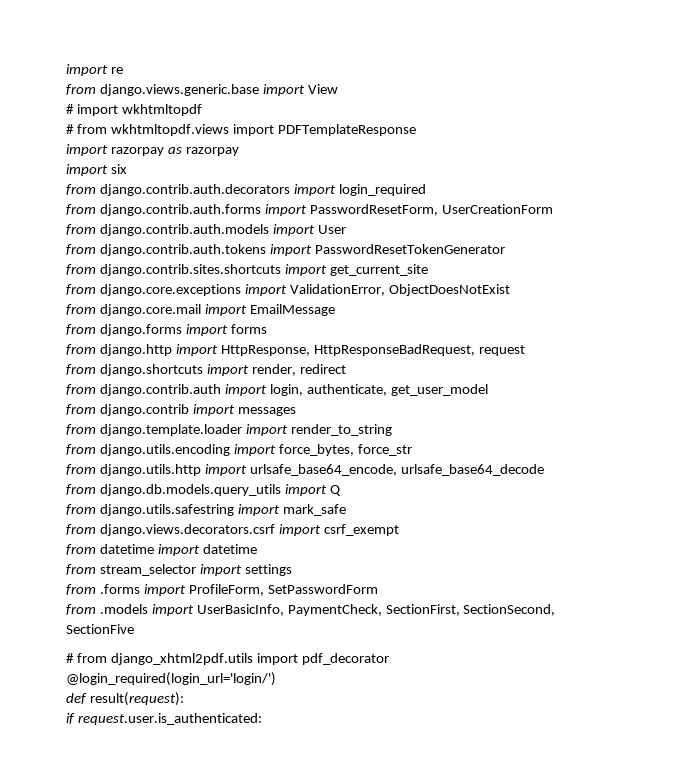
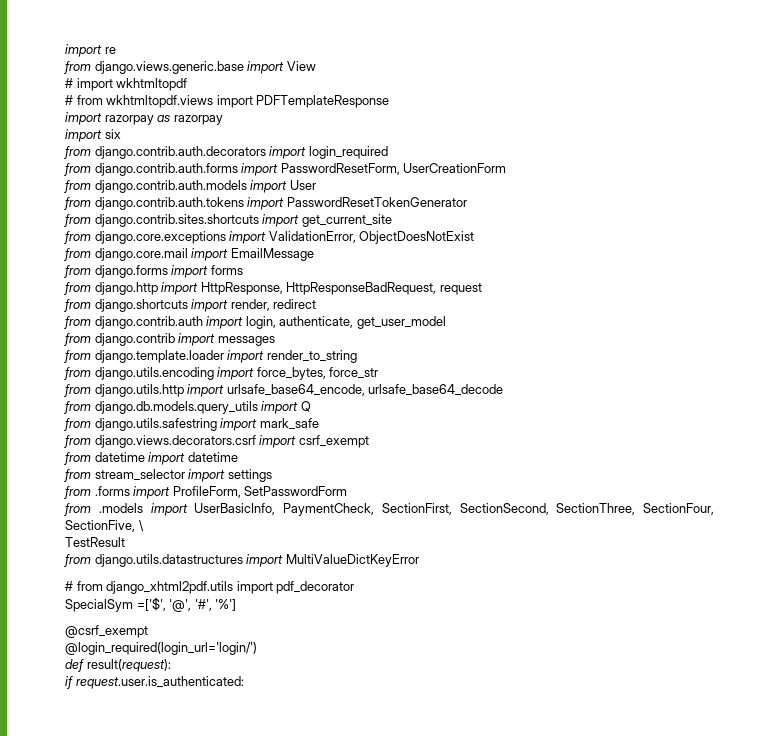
- from .models import UserBasicInfo, PaymentCheck, SectionFirst, SectionSecond, SectionFive
+ from .models import UserBasicInfo, PaymentCheck, SectionFirst, SectionSecond, SectionThree, SectionFour, SectionFive, \
+ TestResult
+ from django.utils.datastructures import MultiValueDictKeyError
+ SpecialSym =['$', '@', '#', '%']
+ @csrf_exempt

